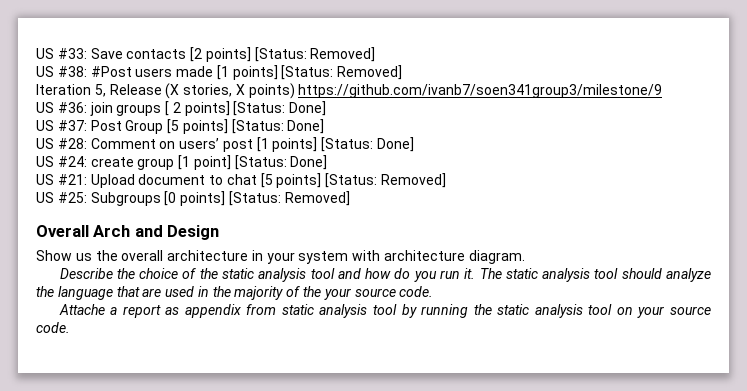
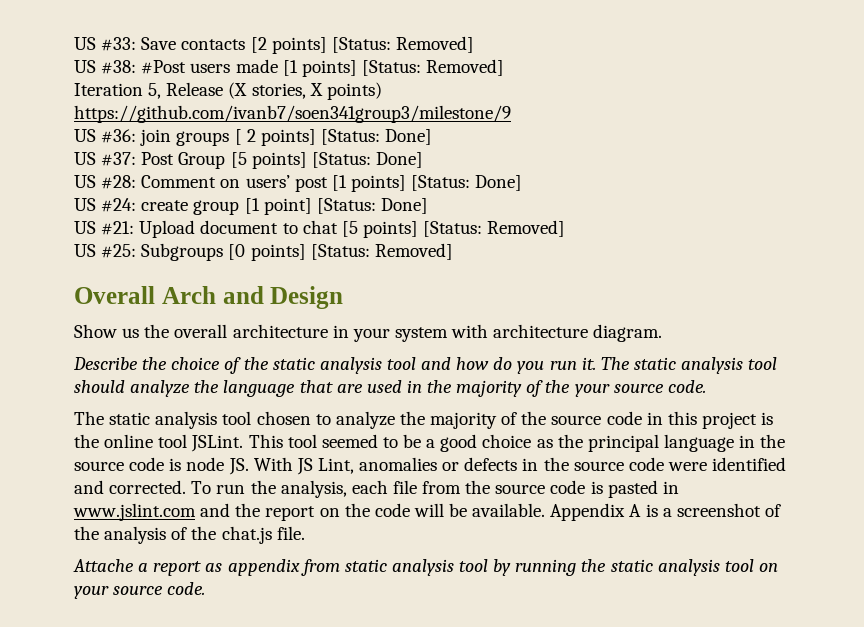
+ The static analysis tool chosen to analyze the majority of the source code in this project is the online tool JSLint. This tool seemed to be a good choice as the principal language in the source code is node JS. With JS Lint, anomalies or defects in the source code were identified and corrected. To run the analysis, each file from the source code is pasted in www.jslint.com and the report on the code will be available. Appendix A is a screenshot of the analysis of the chat.js file.

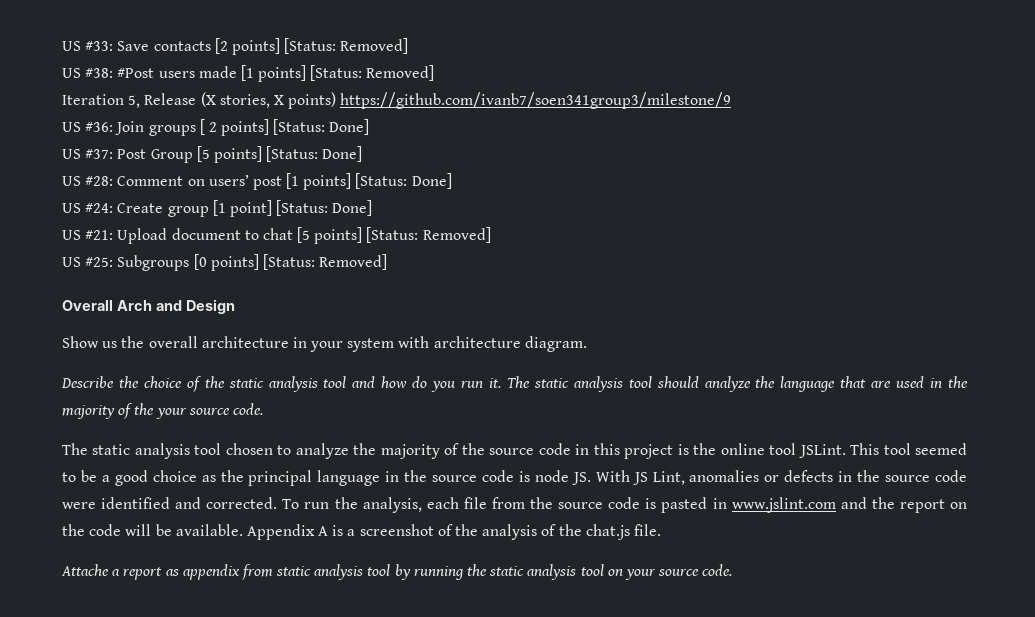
- US #36: join groups [ 2 points] [Status: Done]
+ US #36: Join groups [ 2 points] [Status: Done]
- US #24: create group [1 point] [Status: Done]
+ US #24: Create group [1 point] [Status: Done]

